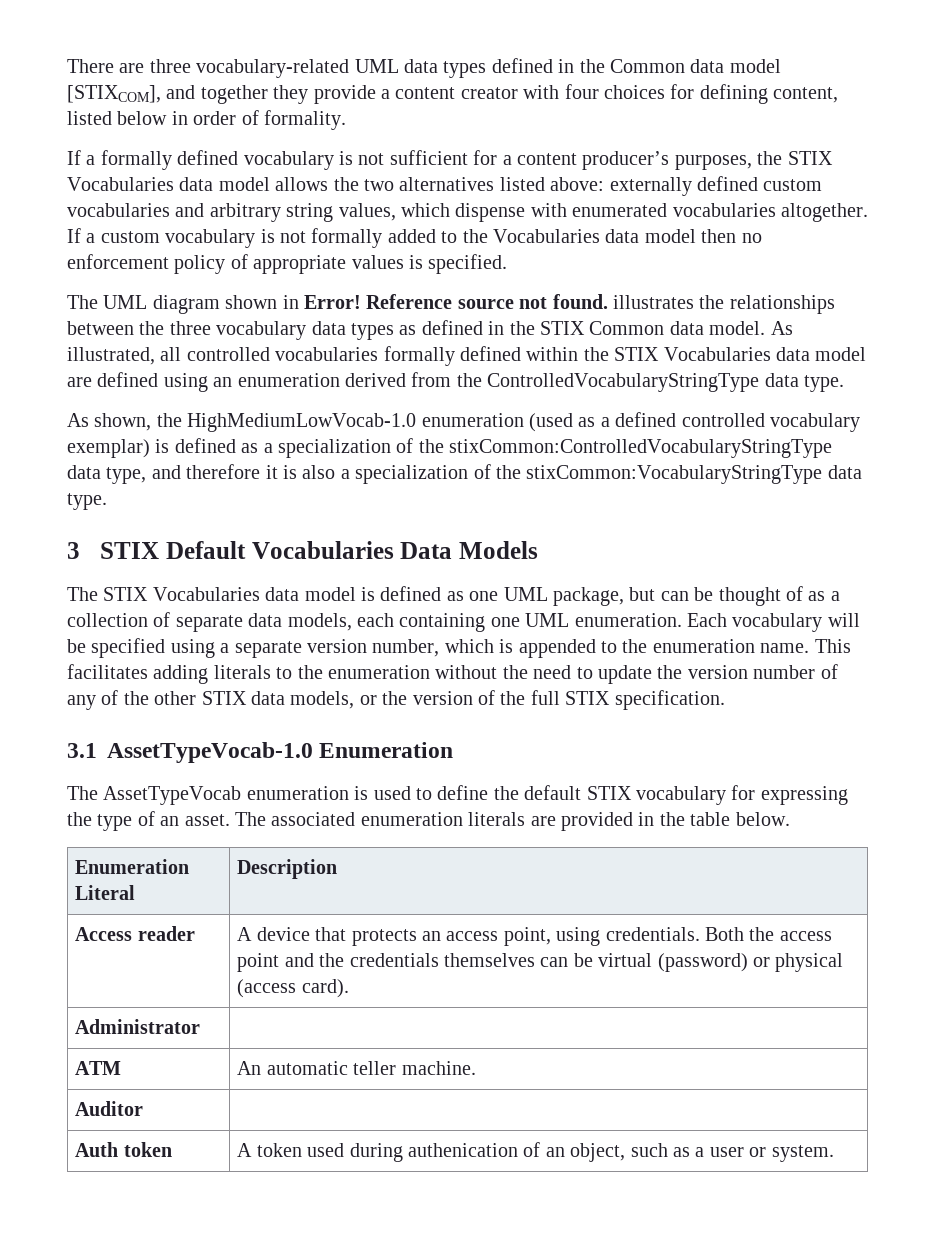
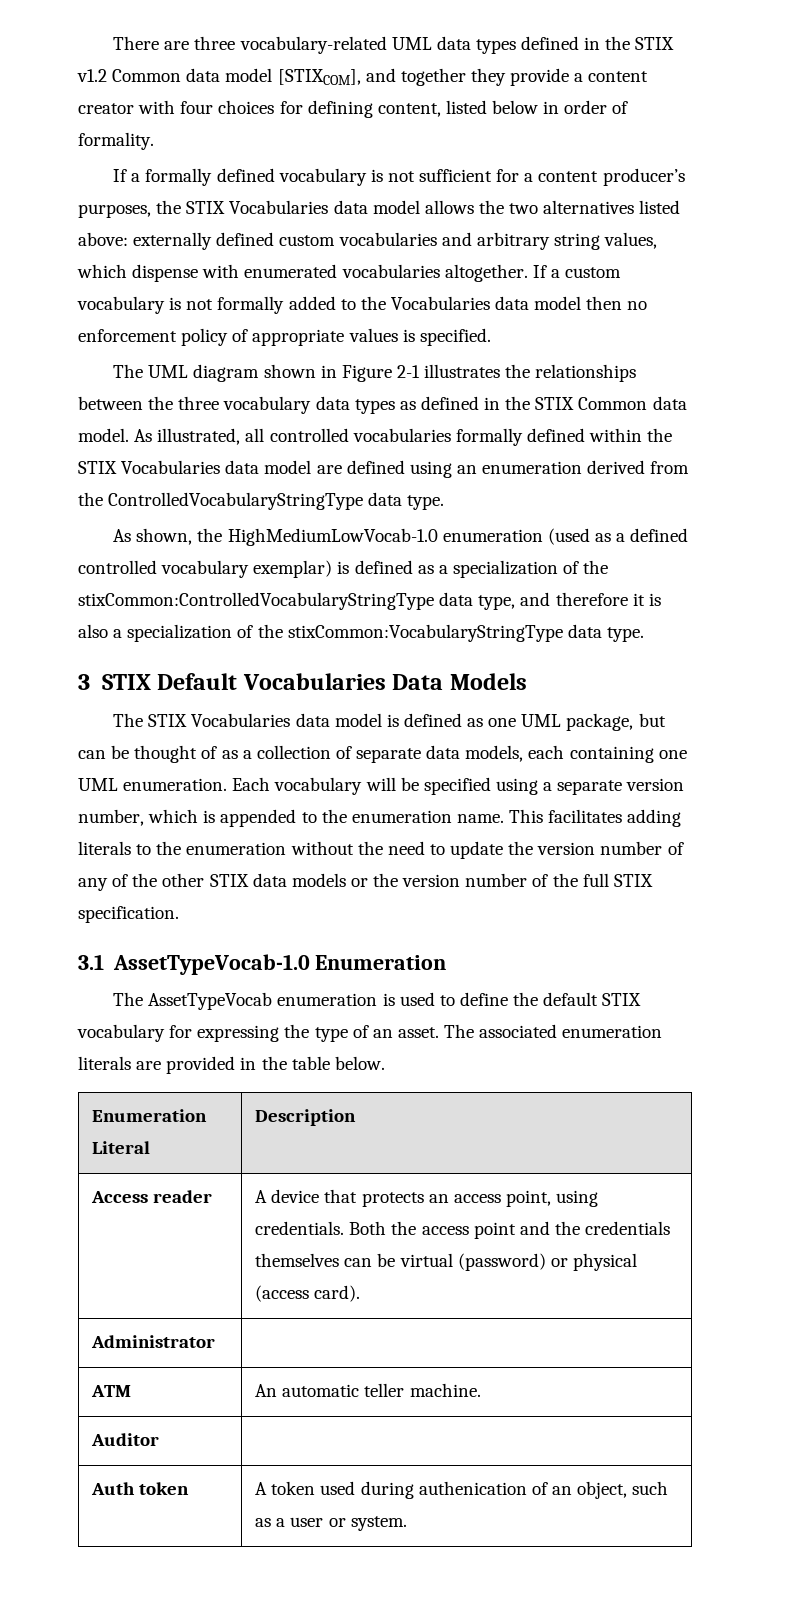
- There are three vocabulary-related UML data types defined in the Common data model [STIXCOM], and together they provide a content creator with four choices for defining content, listed below in order of formality.
+ There are three vocabulary-related UML data types defined in the STIX v1.2 Common data model [STIXCOM], and together they provide a content creator with four choices for defining content, listed below in order of formality.
- The UML diagram shown in Error! Reference source not found. illustrates the relationships between the three vocabulary data types as defined in the STIX Common data model.
+ The UML diagram shown in Figure 2-1 illustrates the relationships between the three vocabulary data types as defined in the STIX Common data model.
- This facilitates adding literals to the enumeration without the need to update the version number of any of the other STIX data models, or the version of the full STIX specification.
+ This facilitates adding literals to the enumeration without the need to update the version number of any of the other STIX data models or the version number of the full STIX specification.

